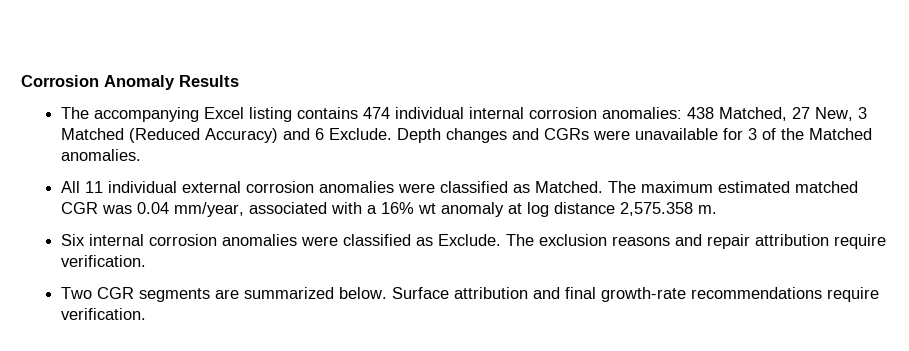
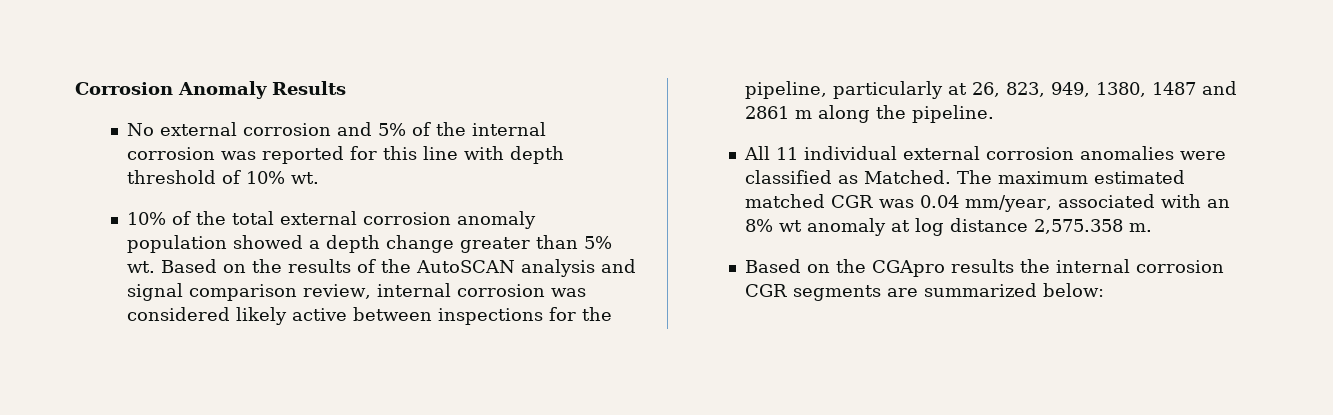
- The accompanying Excel listing contains 474 individual internal corrosion anomalies: 438 Matched, 27 New, 3 Matched (Reduced Accuracy) and 6 Exclude. Depth changes and CGRs were unavailable for 3 of the Matched anomalies.
+ No external corrosion and 5% of the internal corrosion was reported for this line with depth threshold of 10% wt.
+ 10% of the total external corrosion anomaly population showed a depth change greater than 5% wt. Based on the results of the AutoSCAN analysis and signal comparison review, internal corrosion was considered likely active between inspections for the pipeline, particularly at 26, 823, 949, 1380, 1487 and 2861 m along the pipeline.
- The maximum estimated matched CGR was 0.04 mm/year, associated with a 16% wt anomaly at log distance 2,575.358 m.
+ The maximum estimated matched CGR was 0.04 mm/year, associated with an 8% wt anomaly at log distance 2,575.358 m.
- Six internal corrosion anomalies were classified as Exclude. The exclusion reasons and repair attribution require verification.
- Two CGR segments are summarized below. Surface attribution and final growth-rate recommendations require verification.
+ Based on the CGApro results the internal corrosion CGR segments are summarized below:

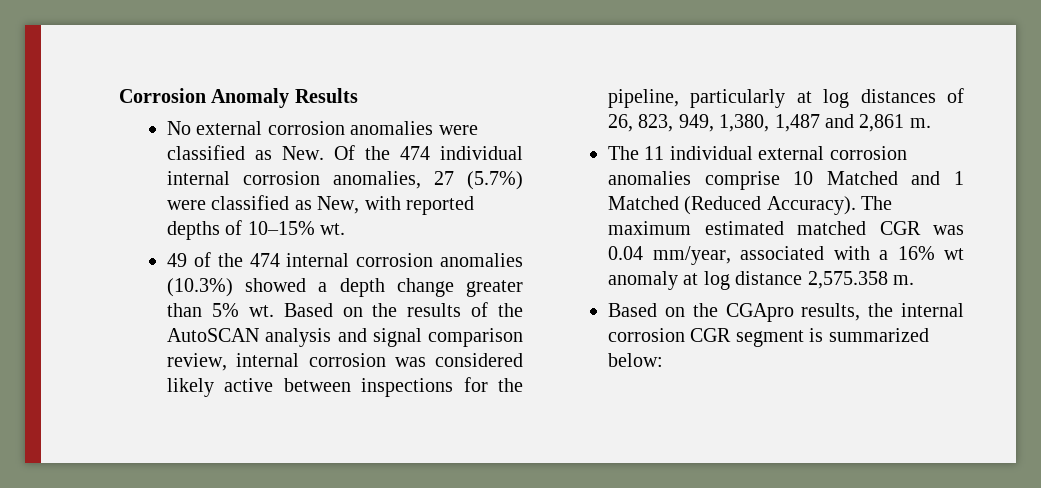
- No external corrosion and 5% of the internal corrosion was reported for this line with depth threshold of 10% wt.
- 10% of the total external corrosion anomaly population showed a depth change greater than 5% wt.
+ No external corrosion anomalies were classified as New. Of the 474 individual internal corrosion anomalies, 27 (5.7%) were classified as New, with reported depths of 10–15% wt.
+ 49 of the 474 internal corrosion anomalies (10.3%) showed a depth change greater than 5% wt.
- Based on the results of the AutoSCAN analysis and signal comparison review, internal corrosion was considered likely active between inspections for the pipeline, particularly at 26, 823, 949, 1380, 1487 and 2861 m along the pipeline.
- All 11 individual external corrosion anomalies were classified as Matched.
+ Based on the results of the AutoSCAN analysis and signal comparison review, internal corrosion was considered likely active between inspections for the pipeline, particularly at log distances of 26, 823, 949, 1,380, 1,487 and 2,861 m.
+ The 11 individual external corrosion anomalies comprise 10 Matched and 1 Matched (Reduced Accuracy).
- The maximum estimated matched CGR was 0.04 mm/year, associated with an 8% wt anomaly at log distance 2,575.358 m.
+ The maximum estimated matched CGR was 0.04 mm/year, associated with a 16% wt anomaly at log distance 2,575.358 m.
- Based on the CGApro results the internal corrosion CGR segments are summarized below:
+ Based on the CGApro results, the internal corrosion CGR segment is summarized below:

